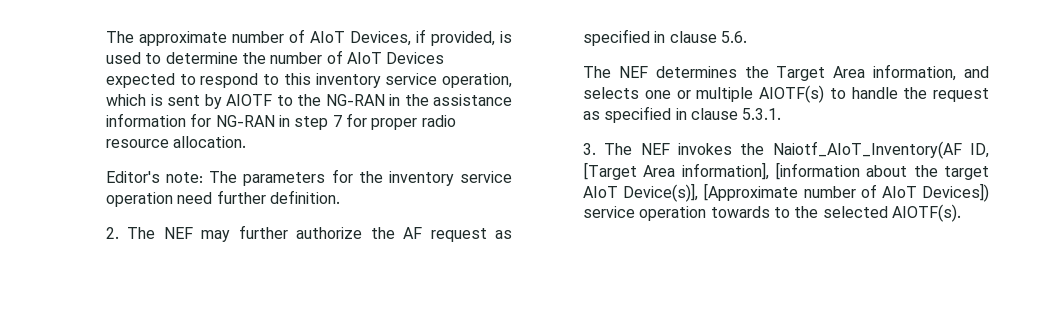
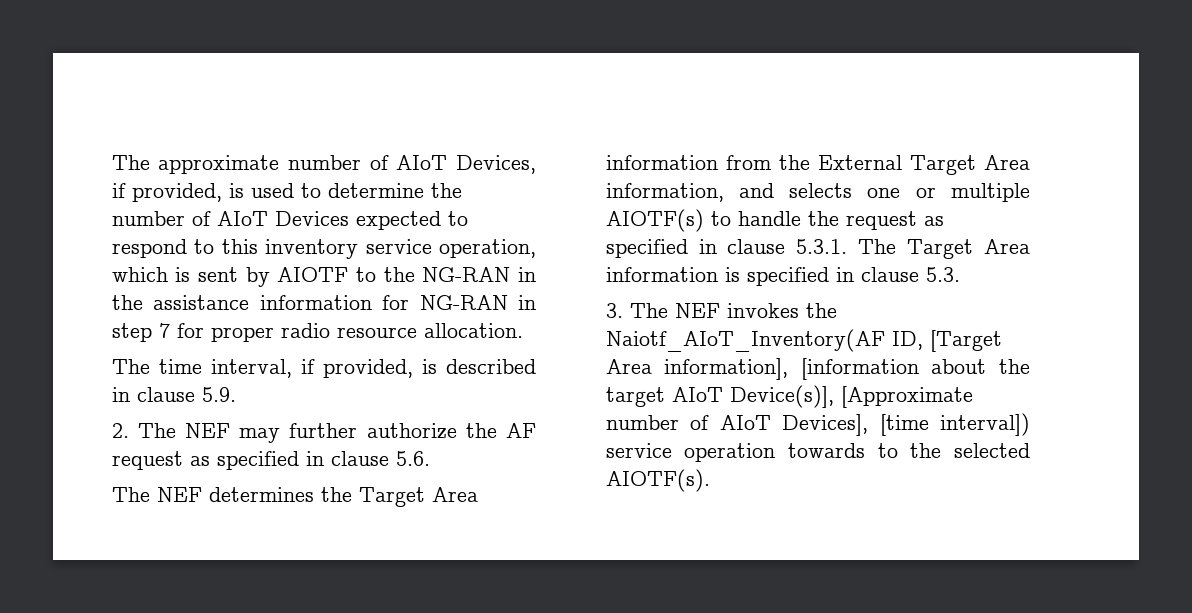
- Editor's note: The parameters for the inventory service operation need further definition.
+ The time interval, if provided, is described in clause 5.9.
- The NEF determines the Target Area information, and selects one or multiple AIOTF(s) to handle the request as specified in clause 5.3.1.
+ The NEF determines the Target Area information from the External Target Area information, and selects one or multiple AIOTF(s) to handle the request as specified in clause 5.3.1. The Target Area information is specified in clause 5.3.
- 3. The NEF invokes the Naiotf_AIoT_Inventory(AF ID, [Target Area information], [information about the target AIoT Device(s)], [Approximate number of AIoT Devices]) service operation towards to the selected AIOTF(s).
+ 3. The NEF invokes the Naiotf_AIoT_Inventory(AF ID, [Target Area information], [information about the target AIoT Device(s)], [Approximate number of AIoT Devices], [time interval]) service operation towards to the selected AIOTF(s).

